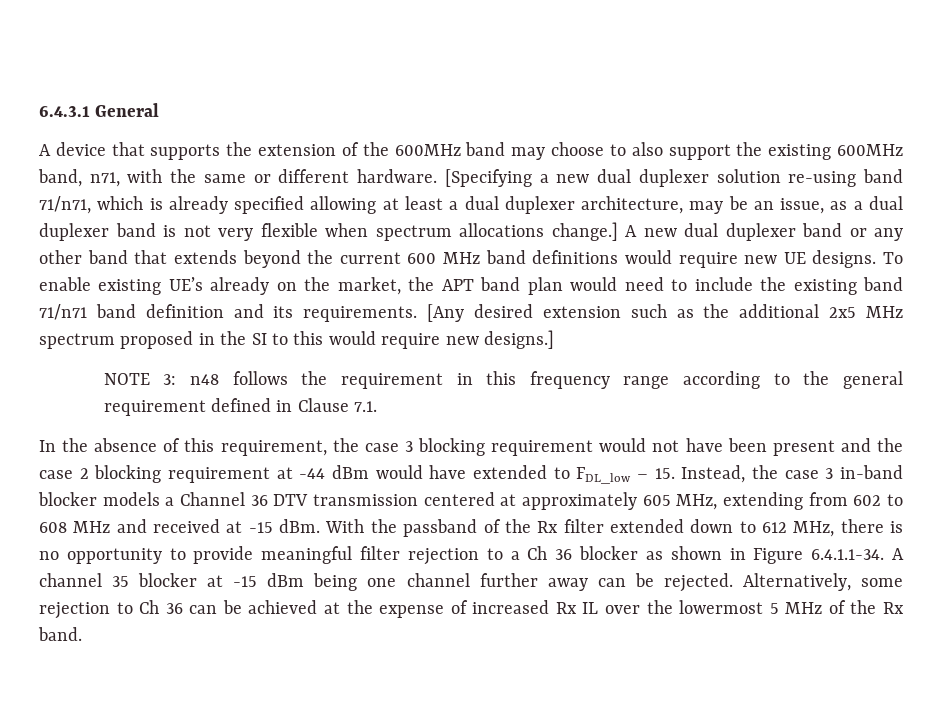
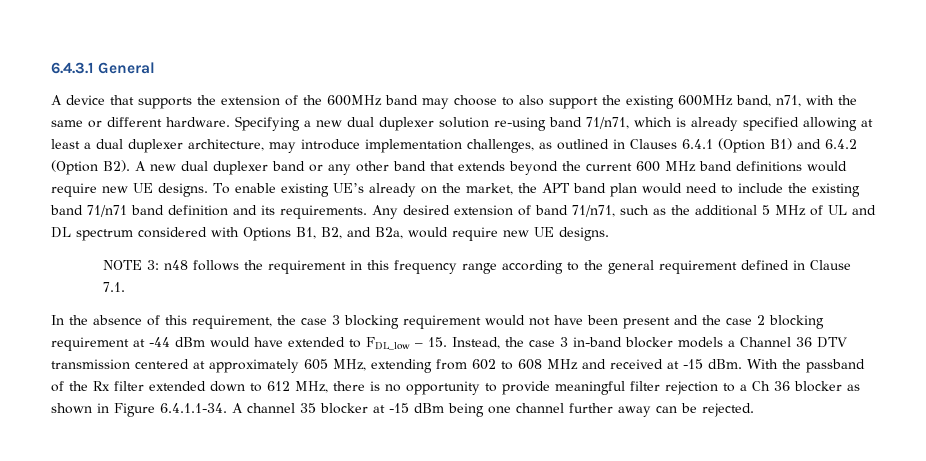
- [Specifying a new dual duplexer solution re-using band 71/n71, which is already specified allowing at least a dual duplexer architecture, may be an issue, as a dual duplexer band is not very flexible when spectrum allocations change.] A new dual duplexer band or any other band that extends beyond the current 600 MHz band definitions would require new UE designs.
+ Specifying a new dual duplexer solution re-using band 71/n71, which is already specified allowing at least a dual duplexer architecture, may introduce implementation challenges, as outlined in Clauses 6.4.1 (Option B1) and 6.4.2 (Option B2). A new dual duplexer band or any other band that extends beyond the current 600 MHz band definitions would require new UE designs.
- [Any desired extension such as the additional 2x5 MHz spectrum proposed in the SI to this would require new designs.]
+ Any desired extension of band 71/n71, such as the additional 5 MHz of UL and DL spectrum considered with Options B1, B2, and B2a, would require new UE designs.
- Alternatively, some rejection to Ch 36 can be achieved at the expense of increased Rx IL over the lowermost 5 MHz of the Rx band.

